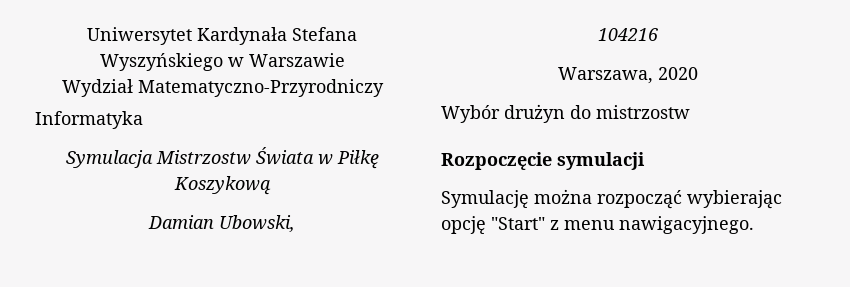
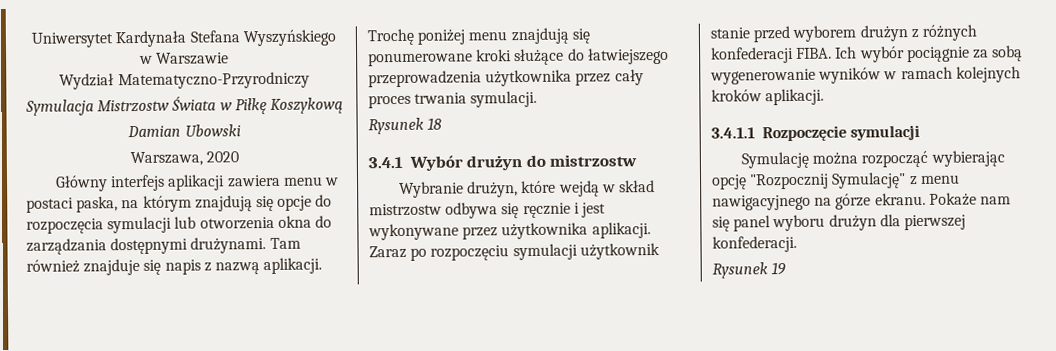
- Informatyka
- Damian Ubowski,
- 104216
+ Damian Ubowski
- Wybór drużyn do mistrzostw
- Rozpoczęcie symulacji
+ Główny interfejs aplikacji zawiera menu w postaci paska, na którym znajdują się opcje do rozpoczęcia symulacji lub otworzenia okna do zarządzania dostępnymi drużynami. Tam również znajduje się napis z nazwą aplikacji. Trochę poniżej menu znajdują się ponumerowane kroki służące do łatwiejszego przeprowadzenia użytkownika przez cały proces trwania symulacji.
+ Rysunek 18
+ 3.4.1 Wybór drużyn do mistrzostw
+ Wybranie drużyn, które wejdą w skład mistrzostw odbywa się ręcznie i jest wykonywane przez użytkownika aplikacji. Zaraz po rozpoczęciu symulacji użytkownik stanie przed wyborem drużyn z różnych konfederacji FIBA. Ich wybór pociągnie za sobą wygenerowanie wyników w ramach kolejnych kroków aplikacji.
+ 3.4.1.1 Rozpoczęcie symulacji
- Symulację można rozpocząć wybierając opcję "Start" z menu nawigacyjnego.
+ Symulację można rozpocząć wybierając opcję "Rozpocznij Symulację" z menu nawigacyjnego na górze ekranu. Pokaże nam się panel wyboru drużyn dla pierwszej konfederacji.
+ Rysunek 19

